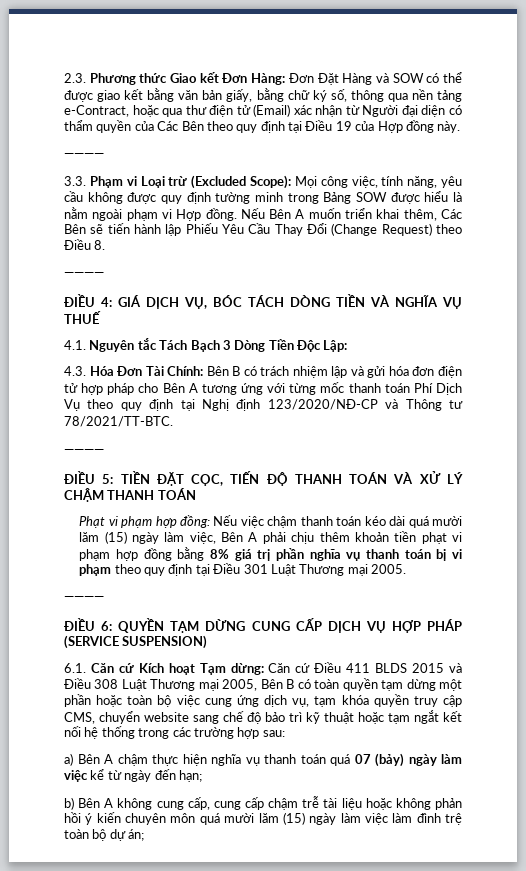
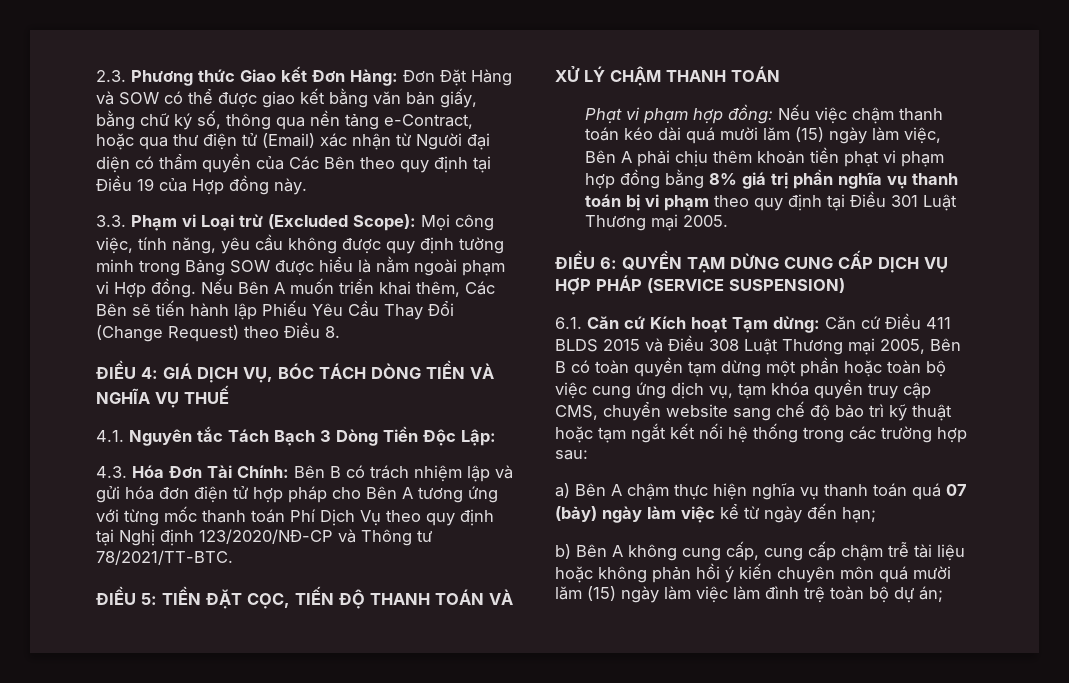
  2.3. Phương thức Giao kết Đơn Hàng: Đơn Đặt Hàng và SOW có thể được giao kết bằng văn bản giấy, bằng chữ ký số, thông qua nền tảng e-Contract, hoặc qua thư điện tử (Email) xác nhận từ Người đại diện có thẩm quyền của Các Bên theo quy định tại Điều 19 của Hợp đồng này.
- ――――
  Nếu Bên A muốn triển khai thêm, Các Bên sẽ tiến hành lập Phiếu Yêu Cầu Thay Đổi (Change Request) theo Điều 8.
- ――――
  4.3. Hóa Đơn Tài Chính: Bên B có trách nhiệm lập và gửi hóa đơn điện tử hợp pháp cho Bên A tương ứng với từng mốc thanh toán Phí Dịch Vụ theo quy định tại Nghị định 123/2020/NĐ-CP và Thông tư 78/2021/TT-BTC.
- ――――
  Phạt vi phạm hợp đồng: Nếu việc chậm thanh toán kéo dài quá mười lăm (15) ngày làm việc, Bên A phải chịu thêm khoản tiền phạt vi phạm hợp đồng bằng 8% giá trị phần nghĩa vụ thanh toán bị vi phạm theo quy định tại Điều 301 Luật Thương mại 2005.
- ――――

